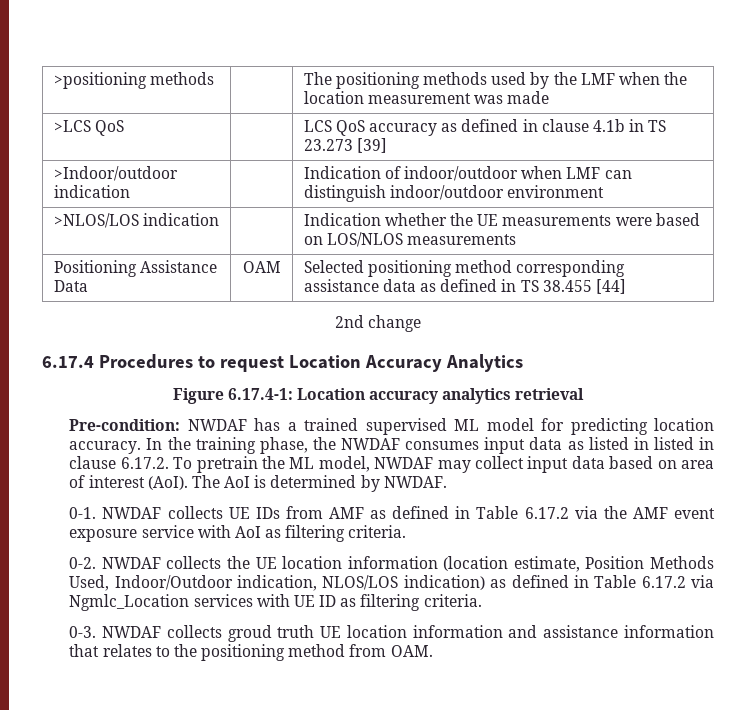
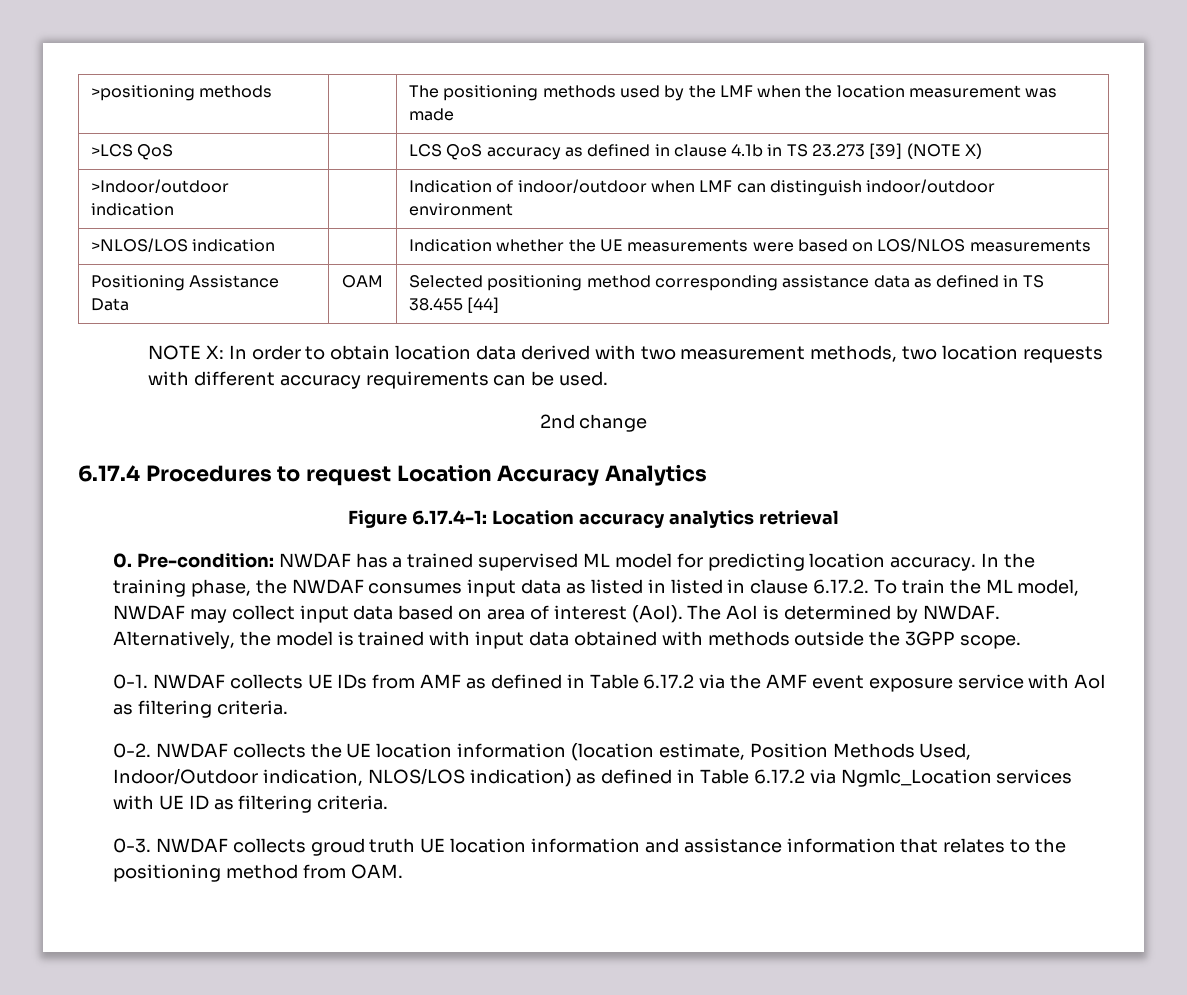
- >LCS QoS | | LCS QoS accuracy as defined in clause 4.1b in TS 23.273 [39]
+ >LCS QoS | | LCS QoS accuracy as defined in clause 4.1b in TS 23.273 [39] (NOTE X)
+ NOTE X: In order to obtain location data derived with two measurement methods, two location requests with different accuracy requirements can be used.
- Pre-condition: NWDAF has a trained supervised ML model for predicting location accuracy.
+ 0. Pre-condition: NWDAF has a trained supervised ML model for predicting location accuracy.
- In the training phase, the NWDAF consumes input data as listed in listed in clause 6.17.2. To pretrain the ML model, NWDAF may collect input data based on area of interest (AoI).
+ In the training phase, the NWDAF consumes input data as listed in listed in clause 6.17.2. To train the ML model, NWDAF may collect input data based on area of interest (AoI).
+ Alternatively, the model is trained with input data obtained with methods outside the 3GPP scope.

